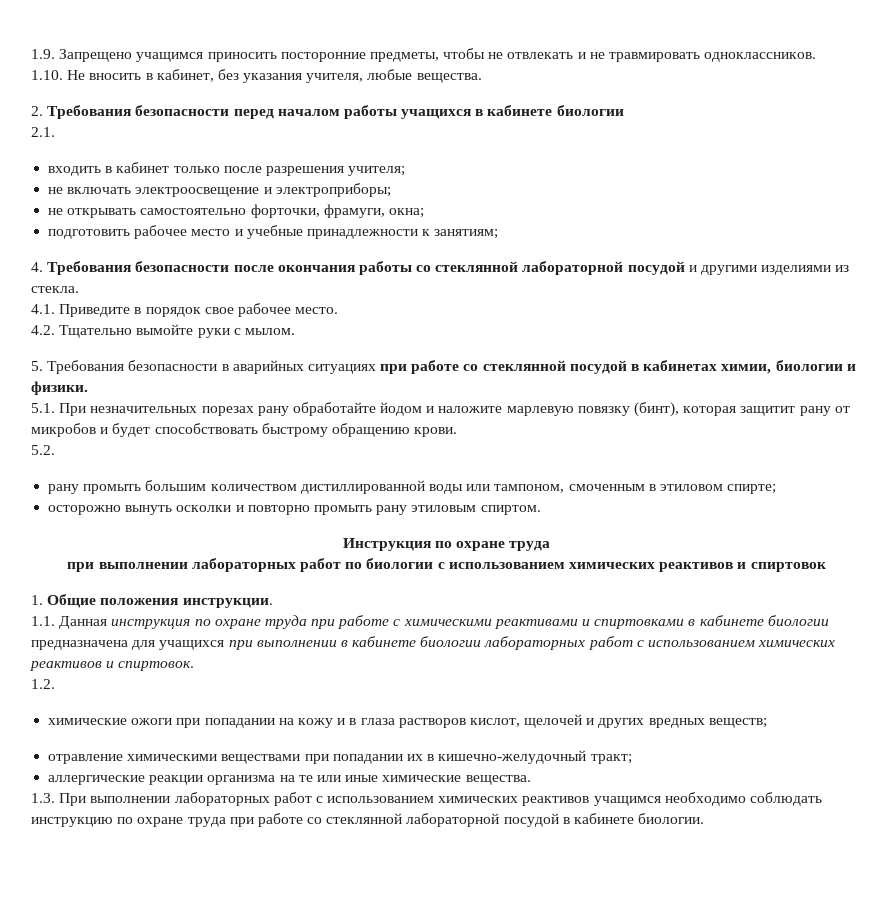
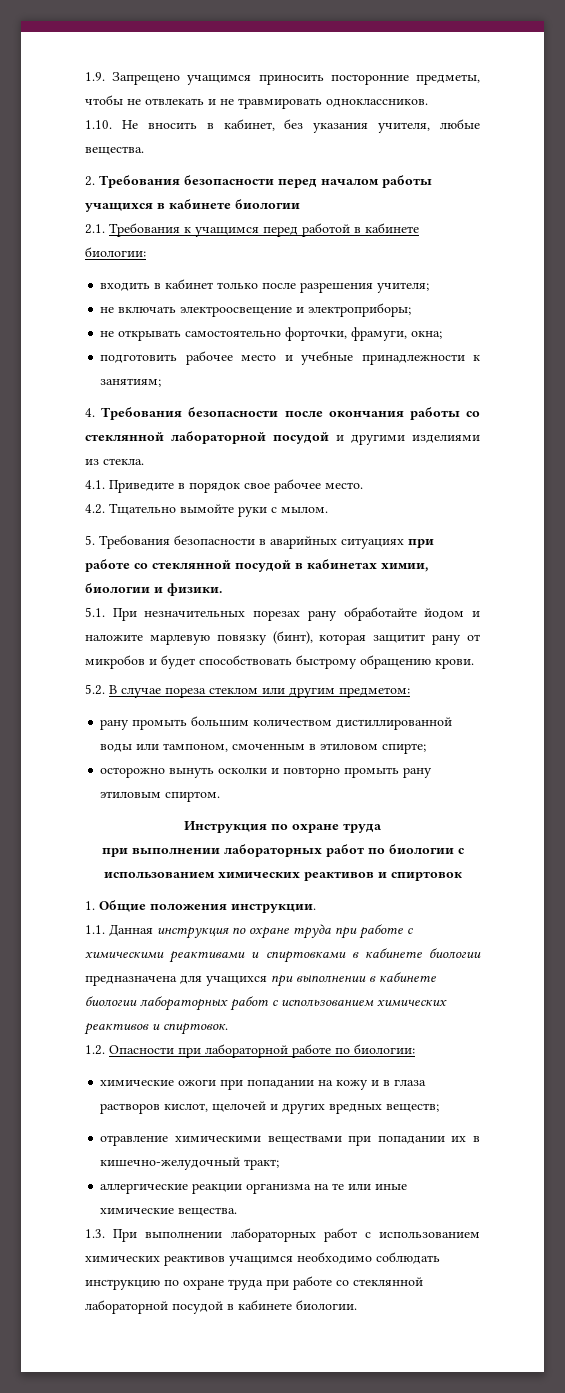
- 2.1.
+ 2.1. Требования к учащимся перед работой в кабинете биологии:
- 5.2.
+ 5.2. В случае пореза стеклом или другим предметом:
- 1.2.
+ 1.2. Опасности при лабораторной работе по биологии:

